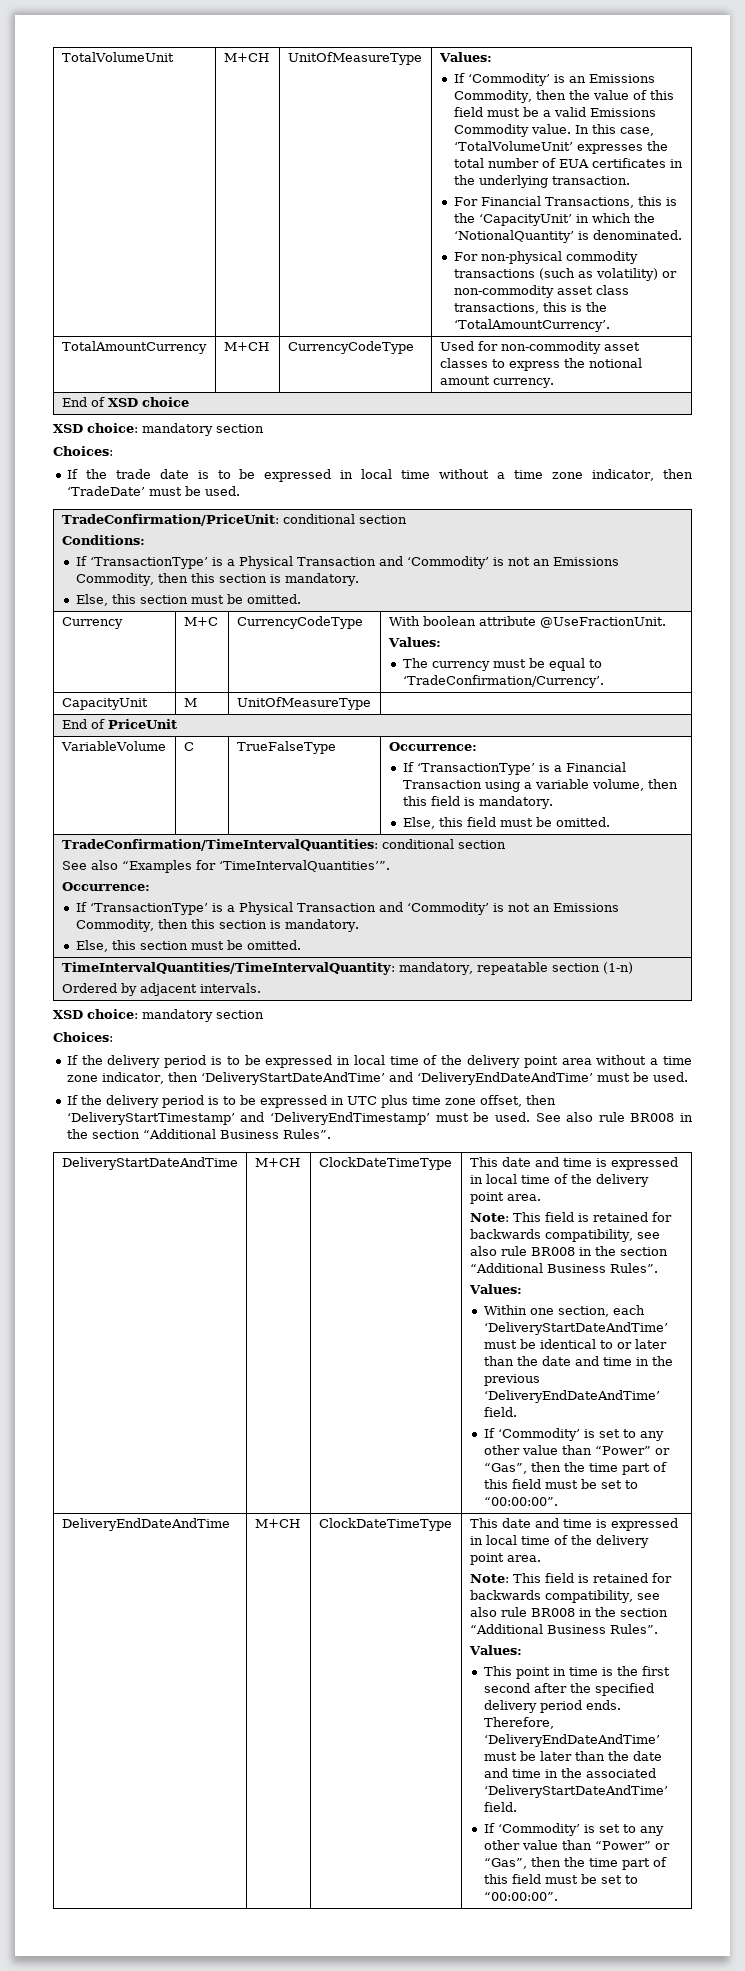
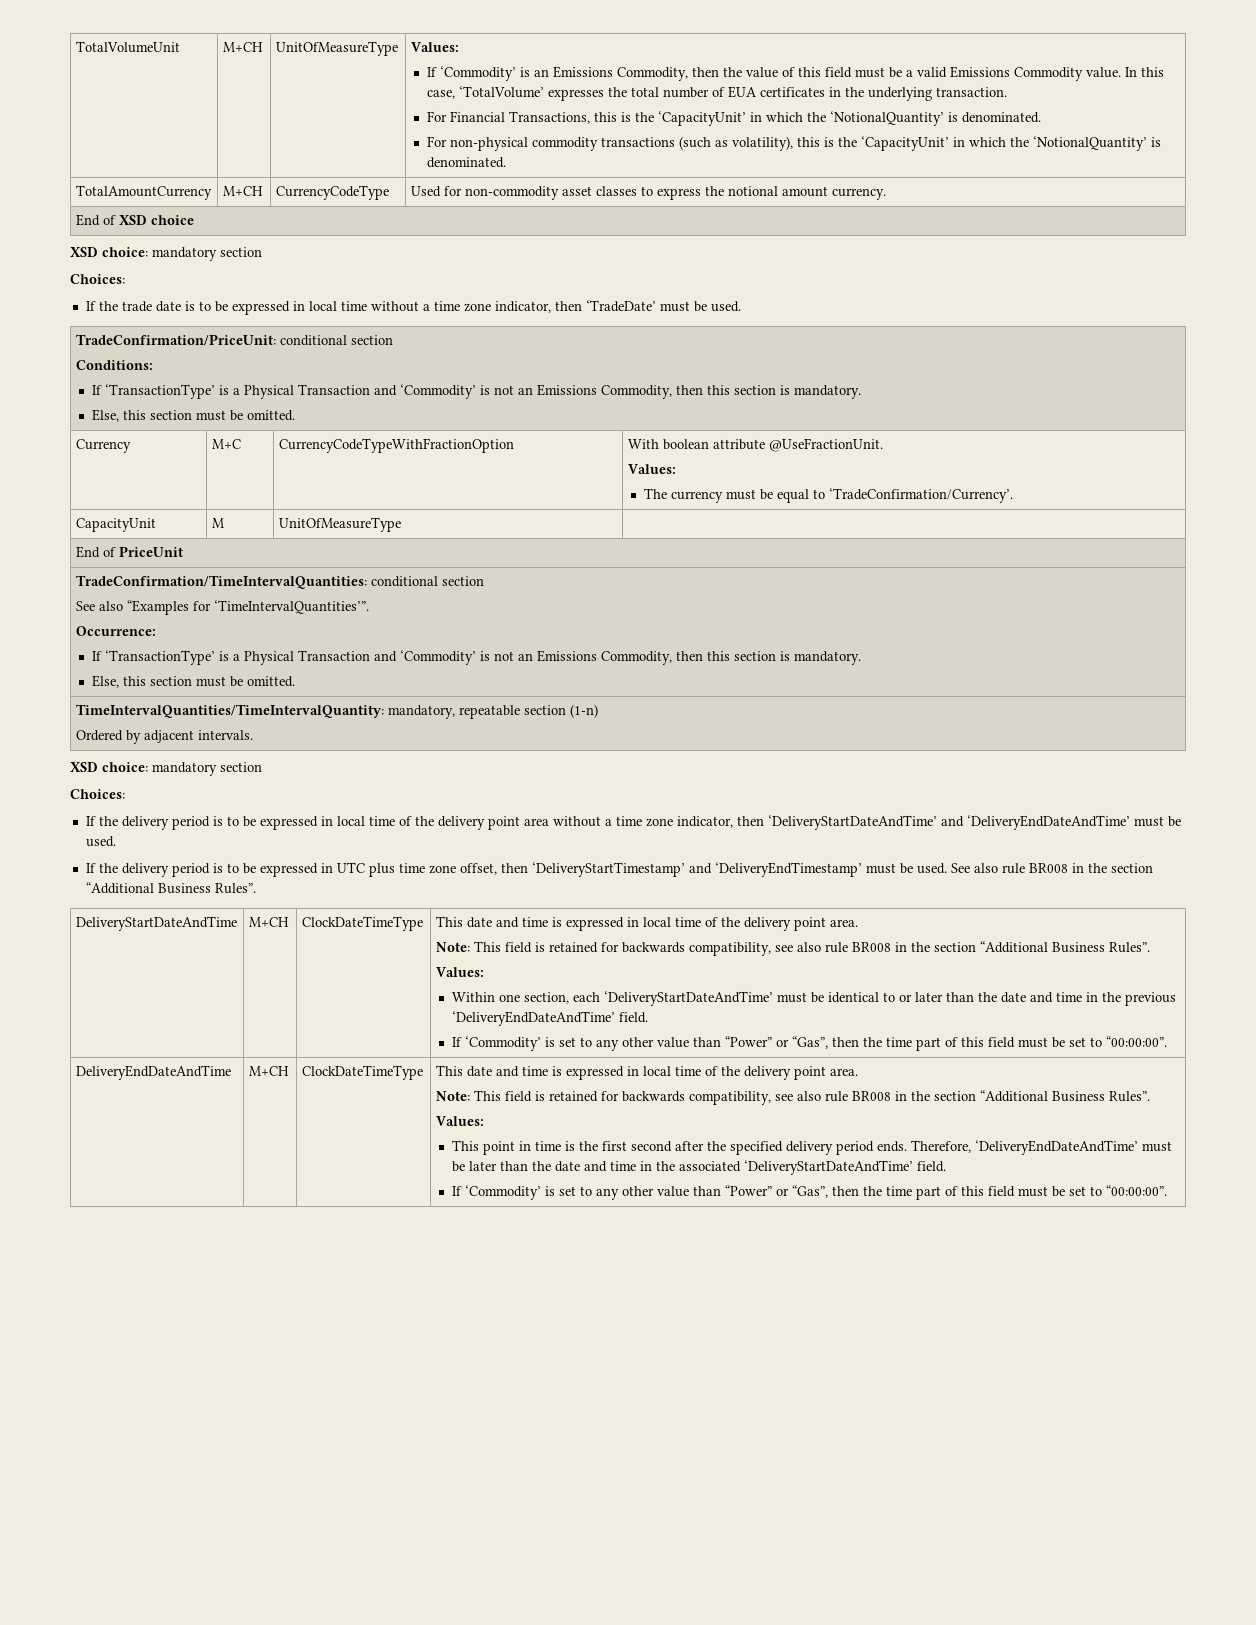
- In this case, ‘TotalVolumeUnit’ expresses the total number of EUA certificates in the underlying transaction.
+ In this case, ‘TotalVolume’ expresses the total number of EUA certificates in the underlying transaction.
- For non-physical commodity transactions (such as volatility) or non-commodity asset class transactions, this is the ‘TotalAmountCurrency’.
+ For non-physical commodity transactions (such as volatility), this is the ‘CapacityUnit’ in which the ‘NotionalQuantity’ is denominated.
- Currency | M+C | CurrencyCodeType | With boolean attribute @UseFractionUnit.
+ Currency | M+C | CurrencyCodeTypeWithFractionOption | With boolean attribute @UseFractionUnit.
- VariableVolume | C | TrueFalseType | Occurrence:
- If ‘TransactionType’ is a Financial Transaction using a variable volume, then this field is mandatory.
- Else, this field must be omitted.

